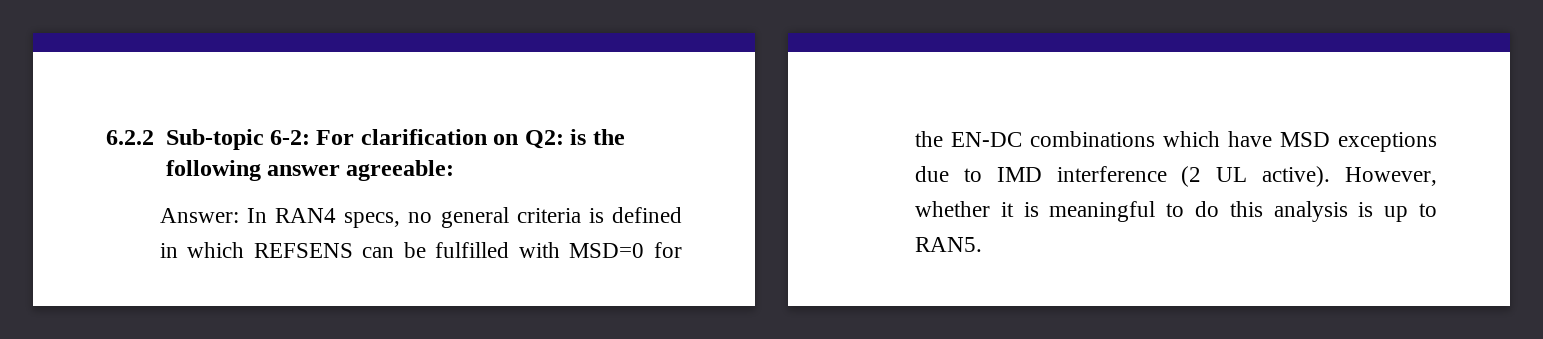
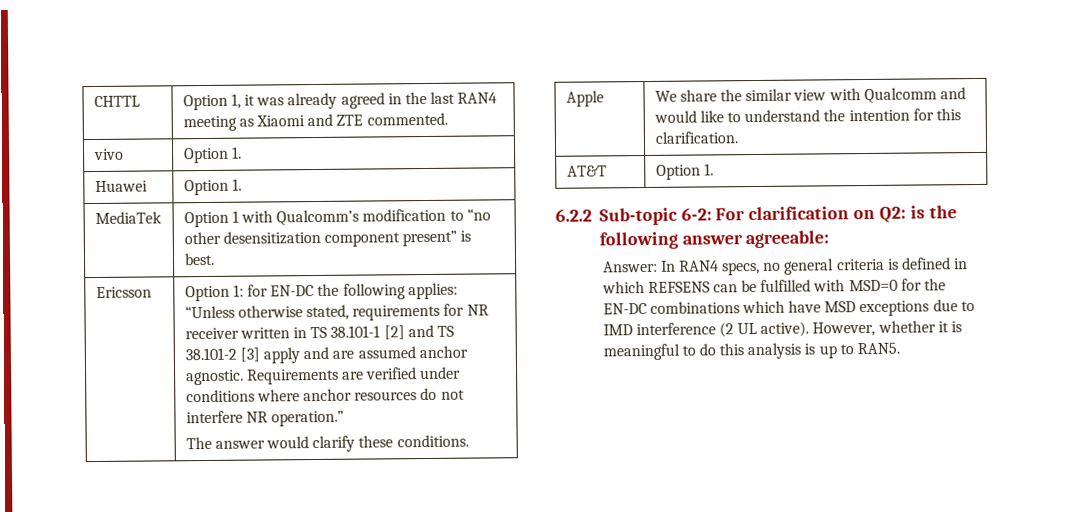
+ CHTTL | Option 1, it was already agreed in the last RAN4 meeting as Xiaomi and ZTE commented.
+ vivo | Option 1.
+ Huawei | Option 1.
+ MediaTek | Option 1 with Qualcomm’s modification to “no other desensitization component present” is best.
+ Ericsson | Option 1: for EN-DC the following applies: “Unless otherwise stated, requirements for NR receiver written in TS 38.101-1 [2] and TS 38.101-2 [3] apply and are assumed anchor agnostic. Requirements are verified under conditions where anchor resources do not interfere NR operation.”
+ The answer would clarify these conditions.
+ Apple | We share the similar view with Qualcomm and would like to understand the intention for this clarification.
+ AT&T | Option 1.

